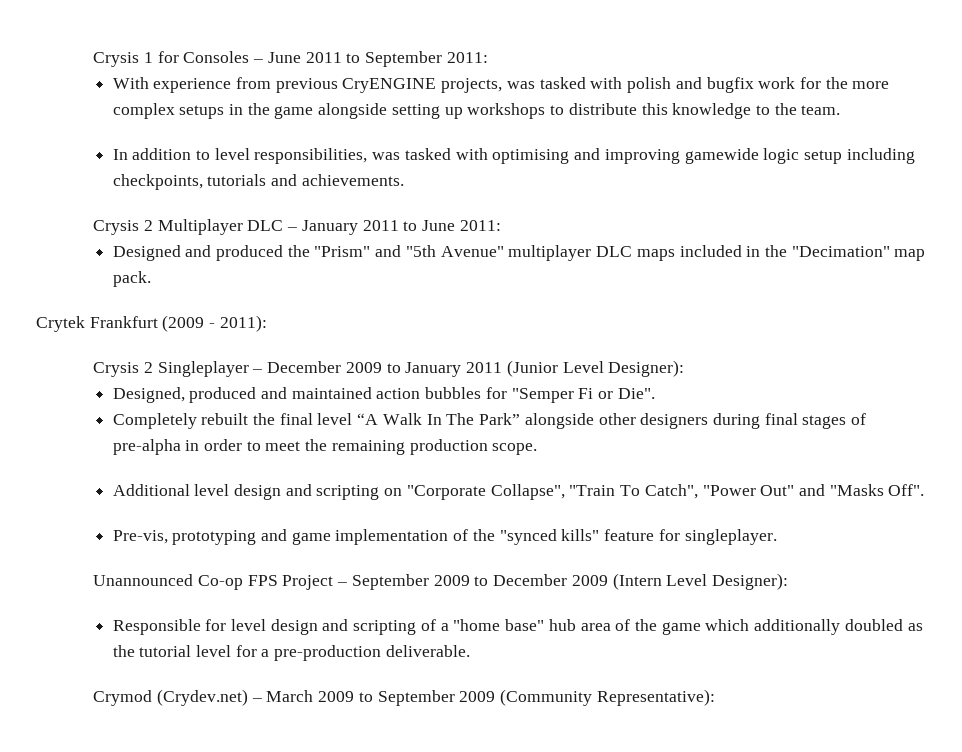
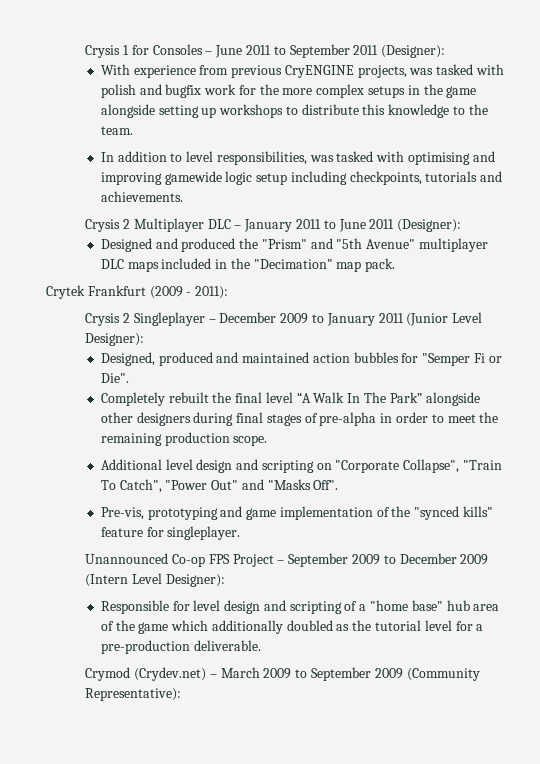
- Crysis 1 for Consoles – June 2011 to September 2011:
+ Crysis 1 for Consoles – June 2011 to September 2011 (Designer):
- Crysis 2 Multiplayer DLC – January 2011 to June 2011:
+ Crysis 2 Multiplayer DLC – January 2011 to June 2011 (Designer):

